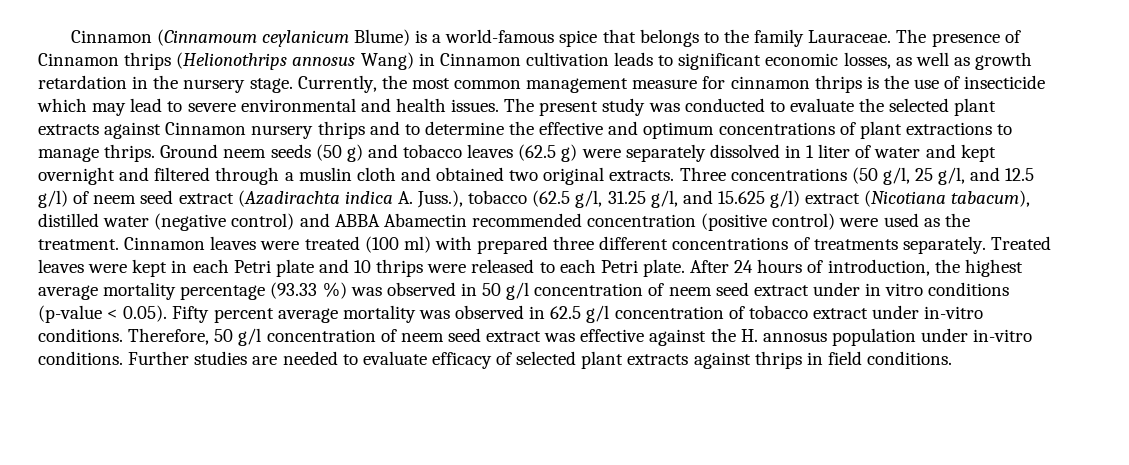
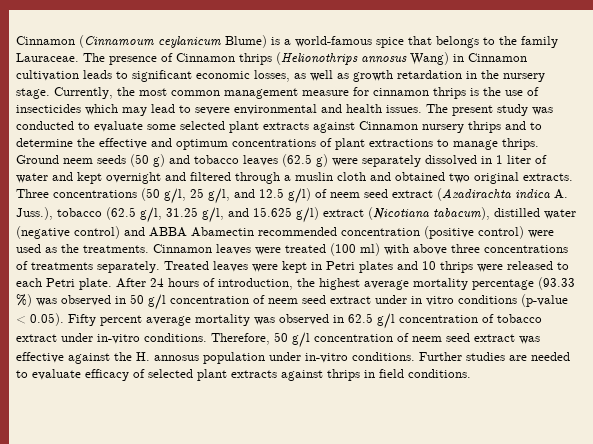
- Currently, the most common management measure for cinnamon thrips is the use of insecticide which may lead to severe environmental and health issues.
+ Currently, the most common management measure for cinnamon thrips is the use of insecticides which may lead to severe environmental and health issues.
- The present study was conducted to evaluate the selected plant extracts against Cinnamon nursery thrips and to determine the effective and optimum concentrations of plant extractions to manage thrips.
+ The present study was conducted to evaluate some selected plant extracts against Cinnamon nursery thrips and to determine the effective and optimum concentrations of plant extractions to manage thrips.
- Three concentrations (50 g/l, 25 g/l, and 12.5 g/l) of neem seed extract (Azadirachta indica A. Juss.), tobacco (62.5 g/l, 31.25 g/l, and 15.625 g/l) extract (Nicotiana tabacum), distilled water (negative control) and ABBA Abamectin recommended concentration (positive control) were used as the treatment.
+ Three concentrations (50 g/l, 25 g/l, and 12.5 g/l) of neem seed extract (Azadirachta indica A. Juss.), tobacco (62.5 g/l, 31.25 g/l, and 15.625 g/l) extract (Nicotiana tabacum), distilled water (negative control) and ABBA Abamectin recommended concentration (positive control) were used as the treatments.
- Cinnamon leaves were treated (100 ml) with prepared three different concentrations of treatments separately.
+ Cinnamon leaves were treated (100 ml) with above three concentrations of treatments separately.
- Treated leaves were kept in each Petri plate and 10 thrips were released to each Petri plate.
+ Treated leaves were kept in Petri plates and 10 thrips were released to each Petri plate.

